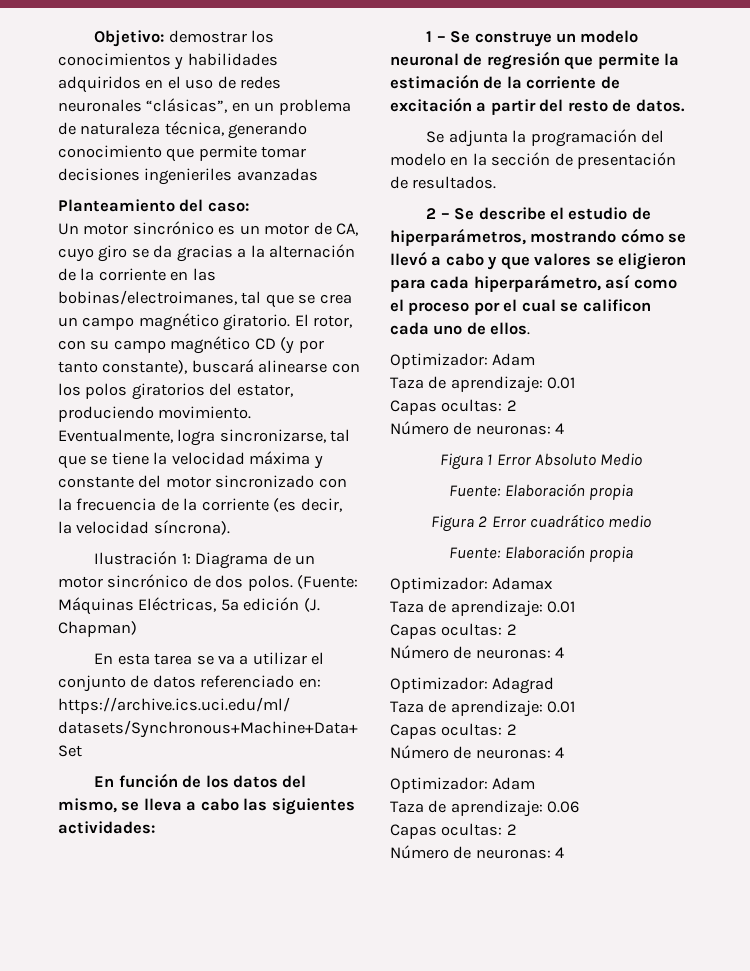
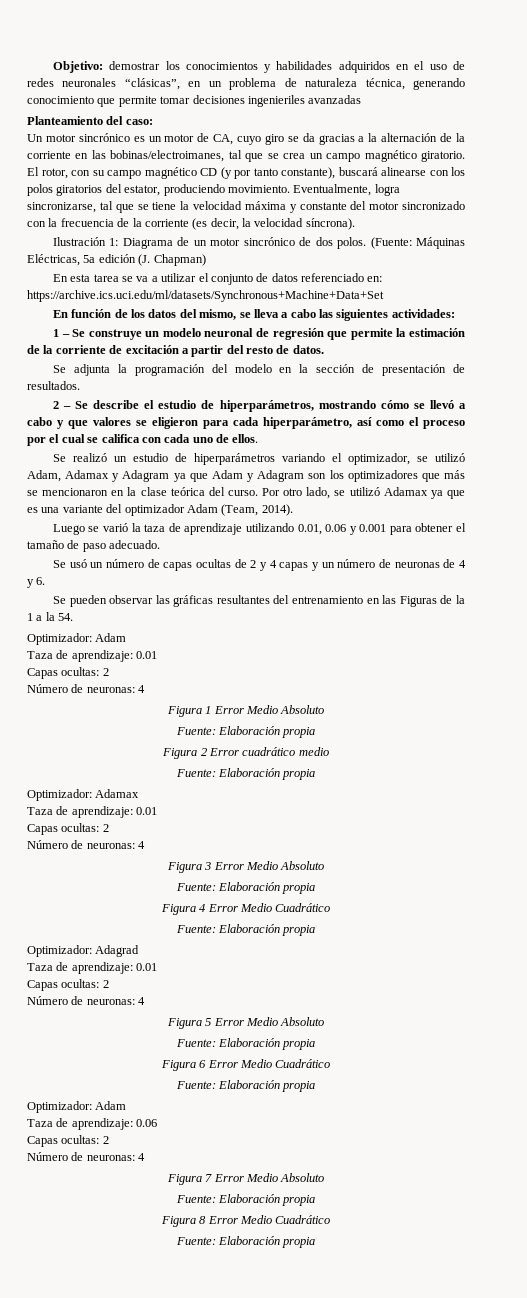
- 2 – Se describe el estudio de hiperparámetros, mostrando cómo se llevó a cabo y que valores se eligieron para cada hiperparámetro, así como el proceso por el cual se calificon cada uno de ellos.
+ 2 – Se describe el estudio de hiperparámetros, mostrando cómo se llevó a cabo y que valores se eligieron para cada hiperparámetro, así como el proceso por el cual se califica con cada uno de ellos.
+ Se realizó un estudio de hiperparámetros variando el optimizador, se utilizó Adam, Adamax y Adagram ya que Adam y Adagram son los optimizadores que más se mencionaron en la clase teórica del curso. Por otro lado, se utilizó Adamax ya que es una variante del optimizador Adam (Team, 2014).
+ Luego se varió la taza de aprendizaje utilizando 0.01, 0.06 y 0.001 para obtener el tamaño de paso adecuado.
+ Se usó un número de capas ocultas de 2 y 4 capas y un número de neuronas de 4 y 6.
+ Se pueden observar las gráficas resultantes del entrenamiento en las Figuras de la 1 a la 54.
- Figura 1 Error Absoluto Medio
+ Figura 1 Error Medio Absoluto
+ Figura 3 Error Medio Absoluto
+ Fuente: Elaboración propia
+ Figura 4 Error Medio Cuadrático
+ Fuente: Elaboración propia
+ Figura 5 Error Medio Absoluto
+ Fuente: Elaboración propia
+ Figura 6 Error Medio Cuadrático
+ Fuente: Elaboración propia
+ Figura 7 Error Medio Absoluto
+ Fuente: Elaboración propia
+ Figura 8 Error Medio Cuadrático
+ Fuente: Elaboración propia

